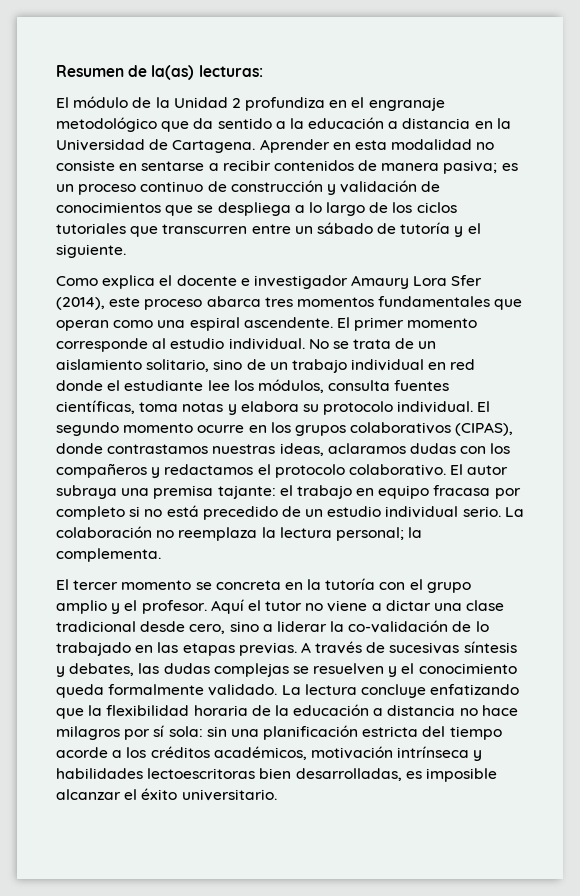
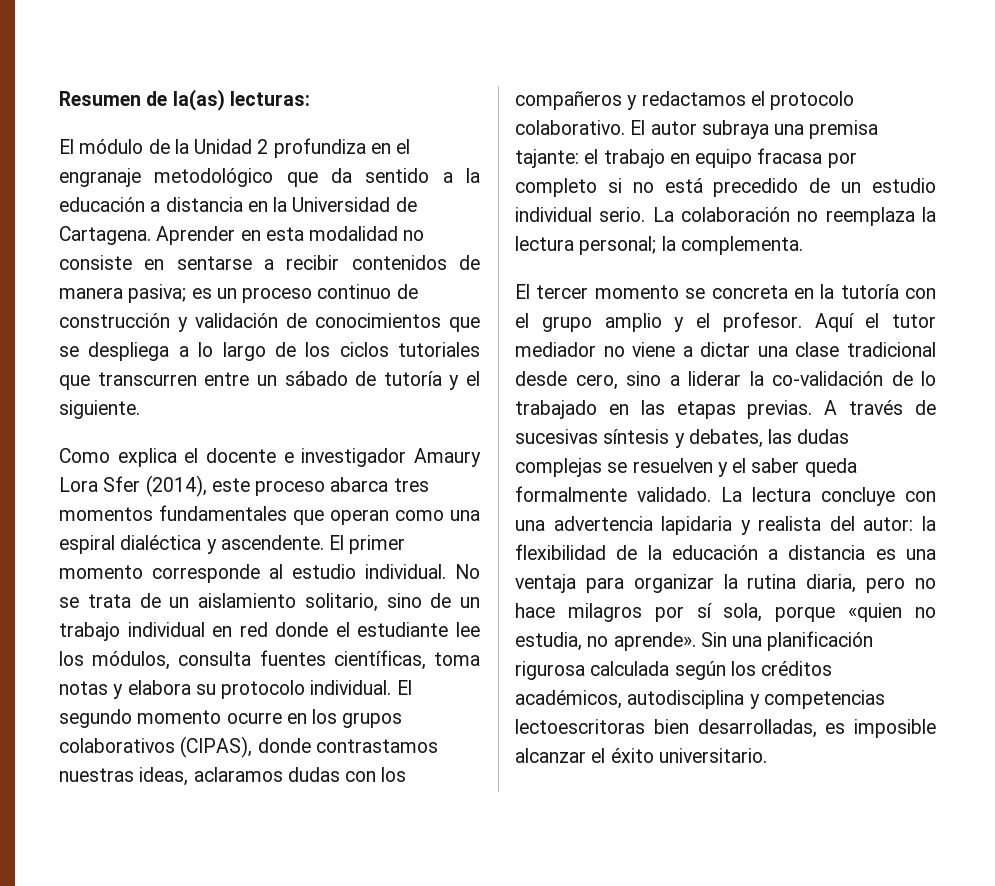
- Como explica el docente e investigador Amaury Lora Sfer (2014), este proceso abarca tres momentos fundamentales que operan como una espiral ascendente.
+ Como explica el docente e investigador Amaury Lora Sfer (2014), este proceso abarca tres momentos fundamentales que operan como una espiral dialéctica y ascendente.
- Aquí el tutor no viene a dictar una clase tradicional desde cero, sino a liderar la co-validación de lo trabajado en las etapas previas.
+ Aquí el tutor mediador no viene a dictar una clase tradicional desde cero, sino a liderar la co-validación de lo trabajado en las etapas previas.
- A través de sucesivas síntesis y debates, las dudas complejas se resuelven y el conocimiento queda formalmente validado.
+ A través de sucesivas síntesis y debates, las dudas complejas se resuelven y el saber queda formalmente validado.
- La lectura concluye enfatizando que la flexibilidad horaria de la educación a distancia no hace milagros por sí sola: sin una planificación estricta del tiempo acorde a los créditos académicos, motivación intrínseca y habilidades lectoescritoras bien desarrolladas, es imposible alcanzar el éxito universitario.
+ La lectura concluye con una advertencia lapidaria y realista del autor: la flexibilidad de la educación a distancia es una ventaja para organizar la rutina diaria, pero no hace milagros por sí sola, porque «quien no estudia, no aprende». Sin una planificación rigurosa calculada según los créditos académicos, autodisciplina y competencias lectoescritoras bien desarrolladas, es imposible alcanzar el éxito universitario.

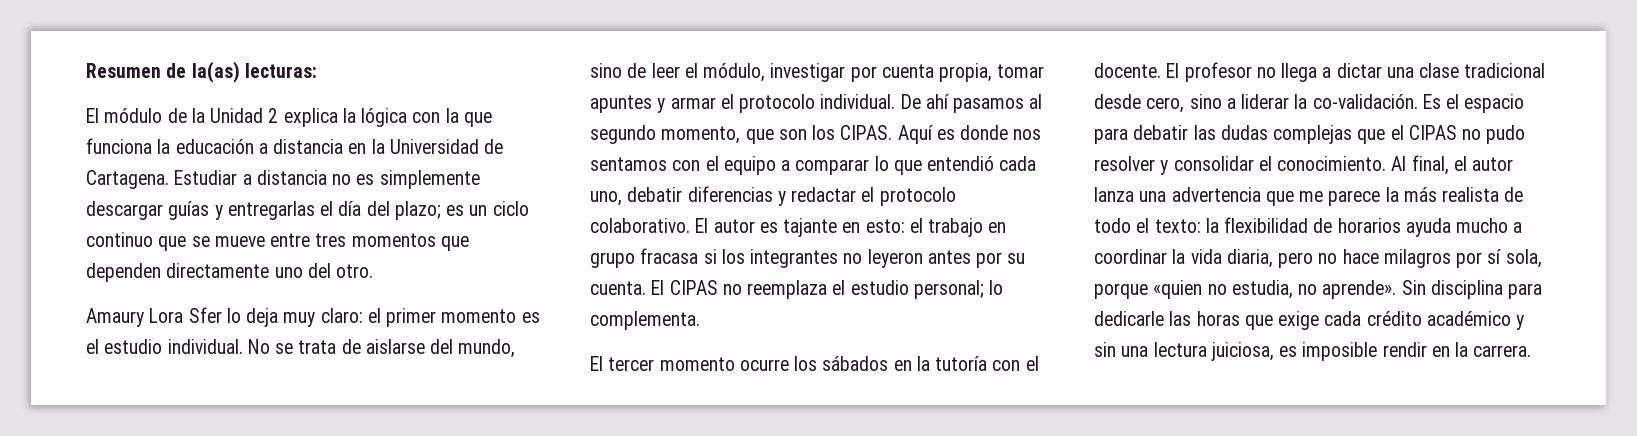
- El módulo de la Unidad 2 profundiza en el engranaje metodológico que da sentido a la educación a distancia en la Universidad de Cartagena.
+ El módulo de la Unidad 2 explica la lógica con la que funciona la educación a distancia en la Universidad de Cartagena.
- Aprender en esta modalidad no consiste en sentarse a recibir contenidos de manera pasiva; es un proceso continuo de construcción y validación de conocimientos que se despliega a lo largo de los ciclos tutoriales que transcurren entre un sábado de tutoría y el siguiente.
- Como explica el docente e investigador Amaury Lora Sfer (2014), este proceso abarca tres momentos fundamentales que operan como una espiral dialéctica y ascendente. El primer momento corresponde al estudio individual.
+ Estudiar a distancia no es simplemente descargar guías y entregarlas el día del plazo; es un ciclo continuo que se mueve entre tres momentos que dependen directamente uno del otro.
+ Amaury Lora Sfer lo deja muy claro: el primer momento es el estudio individual.
- No se trata de un aislamiento solitario, sino de un trabajo individual en red donde el estudiante lee los módulos, consulta fuentes científicas, toma notas y elabora su protocolo individual. El segundo momento ocurre en los grupos colaborativos (CIPAS), donde contrastamos nuestras ideas, aclaramos dudas con los compañeros y redactamos el protocolo colaborativo.
+ No se trata de aislarse del mundo, sino de leer el módulo, investigar por cuenta propia, tomar apuntes y armar el protocolo individual. De ahí pasamos al segundo momento, que son los CIPAS. Aquí es donde nos sentamos con el equipo a comparar lo que entendió cada uno, debatir diferencias y redactar el protocolo colaborativo.
- El autor subraya una premisa tajante: el trabajo en equipo fracasa por completo si no está precedido de un estudio individual serio. La colaboración no reemplaza la lectura personal; la complementa.
+ El autor es tajante en esto: el trabajo en grupo fracasa si los integrantes no leyeron antes por su cuenta. El CIPAS no reemplaza el estudio personal; lo complementa.
- El tercer momento se concreta en la tutoría con el grupo amplio y el profesor. Aquí el tutor mediador no viene a dictar una clase tradicional desde cero, sino a liderar la co-validación de lo trabajado en las etapas previas. A través de sucesivas síntesis y debates, las dudas complejas se resuelven y el saber queda formalmente validado. La lectura concluye con una advertencia lapidaria y realista del autor: la flexibilidad de la educación a distancia es una ventaja para organizar la rutina diaria, pero no hace milagros por sí sola, porque «quien no estudia, no aprende».
+ El tercer momento ocurre los sábados en la tutoría con el docente. El profesor no llega a dictar una clase tradicional desde cero, sino a liderar la co-validación. Es el espacio para debatir las dudas complejas que el CIPAS no pudo resolver y consolidar el conocimiento. Al final, el autor lanza una advertencia que me parece la más realista de todo el texto: la flexibilidad de horarios ayuda mucho a coordinar la vida diaria, pero no hace milagros por sí sola, porque «quien no estudia, no aprende».
- Sin una planificación rigurosa calculada según los créditos académicos, autodisciplina y competencias lectoescritoras bien desarrolladas, es imposible alcanzar el éxito universitario.
+ Sin disciplina para dedicarle las horas que exige cada crédito académico y sin una lectura juiciosa, es imposible rendir en la carrera.

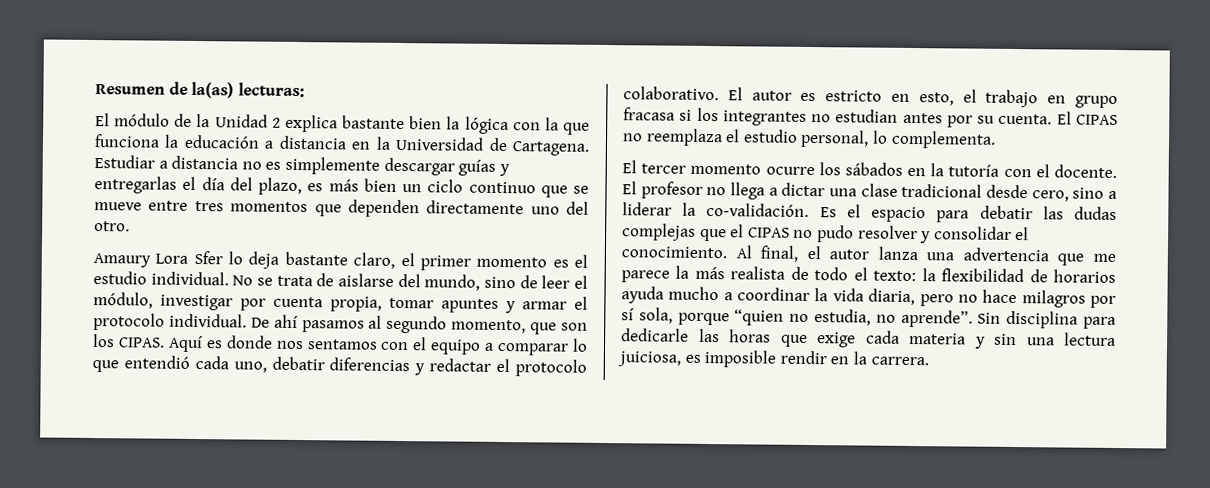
- El módulo de la Unidad 2 explica la lógica con la que funciona la educación a distancia en la Universidad de Cartagena.
+ El módulo de la Unidad 2 explica bastante bien la lógica con la que funciona la educación a distancia en la Universidad de Cartagena.
- Estudiar a distancia no es simplemente descargar guías y entregarlas el día del plazo; es un ciclo continuo que se mueve entre tres momentos que dependen directamente uno del otro.
+ Estudiar a distancia no es simplemente descargar guías y entregarlas el día del plazo, es más bien un ciclo continuo que se mueve entre tres momentos que dependen directamente uno del otro.
- Amaury Lora Sfer lo deja muy claro: el primer momento es el estudio individual.
+ Amaury Lora Sfer lo deja bastante claro, el primer momento es el estudio individual.
- El autor es tajante en esto: el trabajo en grupo fracasa si los integrantes no leyeron antes por su cuenta.
+ El autor es estricto en esto, el trabajo en grupo fracasa si los integrantes no estudian antes por su cuenta.
- El CIPAS no reemplaza el estudio personal; lo complementa.
+ El CIPAS no reemplaza el estudio personal, lo complementa.
- Al final, el autor lanza una advertencia que me parece la más realista de todo el texto: la flexibilidad de horarios ayuda mucho a coordinar la vida diaria, pero no hace milagros por sí sola, porque «quien no estudia, no aprende».
+ Al final, el autor lanza una advertencia que me parece la más realista de todo el texto: la flexibilidad de horarios ayuda mucho a coordinar la vida diaria, pero no hace milagros por sí sola, porque “quien no estudia, no aprende”.
- Sin disciplina para dedicarle las horas que exige cada crédito académico y sin una lectura juiciosa, es imposible rendir en la carrera.
+ Sin disciplina para dedicarle las horas que exige cada materia y sin una lectura juiciosa, es imposible rendir en la carrera.

